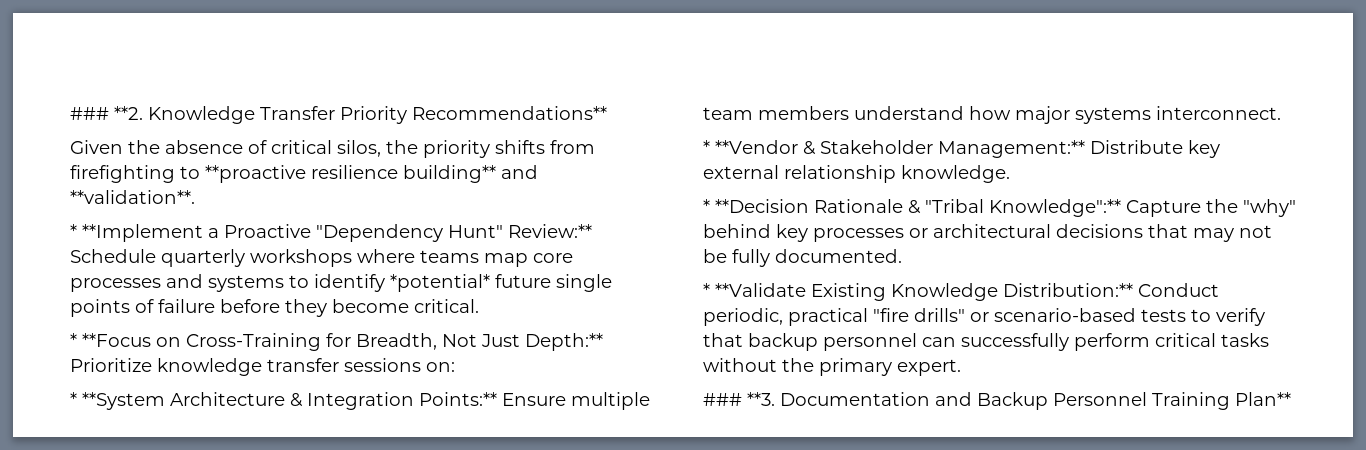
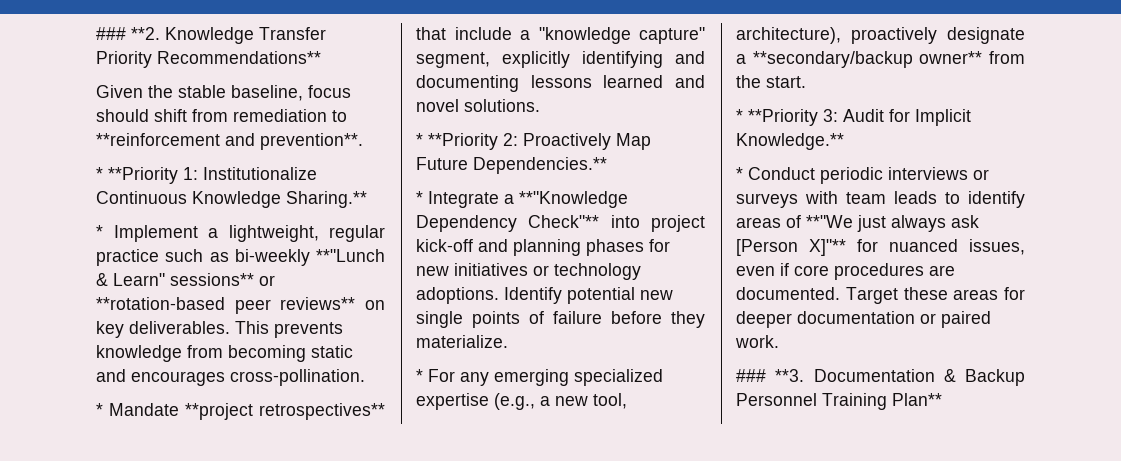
- Given the absence of critical silos, the priority shifts from firefighting to **proactive resilience building** and **validation**.
- * **Implement a Proactive "Dependency Hunt" Review:** Schedule quarterly workshops where teams map core processes and systems to identify *potential* future single points of failure before they become critical.
- * **Focus on Cross-Training for Breadth, Not Just Depth:** Prioritize knowledge transfer sessions on:
- * **System Architecture & Integration Points:** Ensure multiple team members understand how major systems interconnect.
- * **Vendor & Stakeholder Management:** Distribute key external relationship knowledge.
- * **Decision Rationale & "Tribal Knowledge":** Capture the "why" behind key processes or architectural decisions that may not be fully documented.
- * **Validate Existing Knowledge Distribution:** Conduct periodic, practical "fire drills" or scenario-based tests to verify that backup personnel can successfully perform critical tasks without the primary expert.
+ Given the stable baseline, focus should shift from remediation to **reinforcement and prevention**.
+ * **Priority 1: Institutionalize Continuous Knowledge Sharing.**
+ * Implement a lightweight, regular practice such as bi-weekly **"Lunch & Learn" sessions** or **rotation-based peer reviews** on key deliverables. This prevents knowledge from becoming static and encourages cross-pollination.
+ * Mandate **project retrospectives** that include a "knowledge capture" segment, explicitly identifying and documenting lessons learned and novel solutions.
+ * **Priority 2: Proactively Map Future Dependencies.**
+ * Integrate a **"Knowledge Dependency Check"** into project kick-off and planning phases for new initiatives or technology adoptions. Identify potential new single points of failure before they materialize.
+ * For any emerging specialized expertise (e.g., a new tool, architecture), proactively designate a **secondary/backup owner** from the start.
+ * **Priority 3: Audit for Implicit Knowledge.**
+ * Conduct periodic interviews or surveys with team leads to identify areas of **"We just always ask [Person X]"** for nuanced issues, even if core procedures are documented. Target these areas for deeper documentation or paired work.
- Documentation and Backup Personnel Training Plan**
+ Documentation & Backup Personnel Training Plan**

